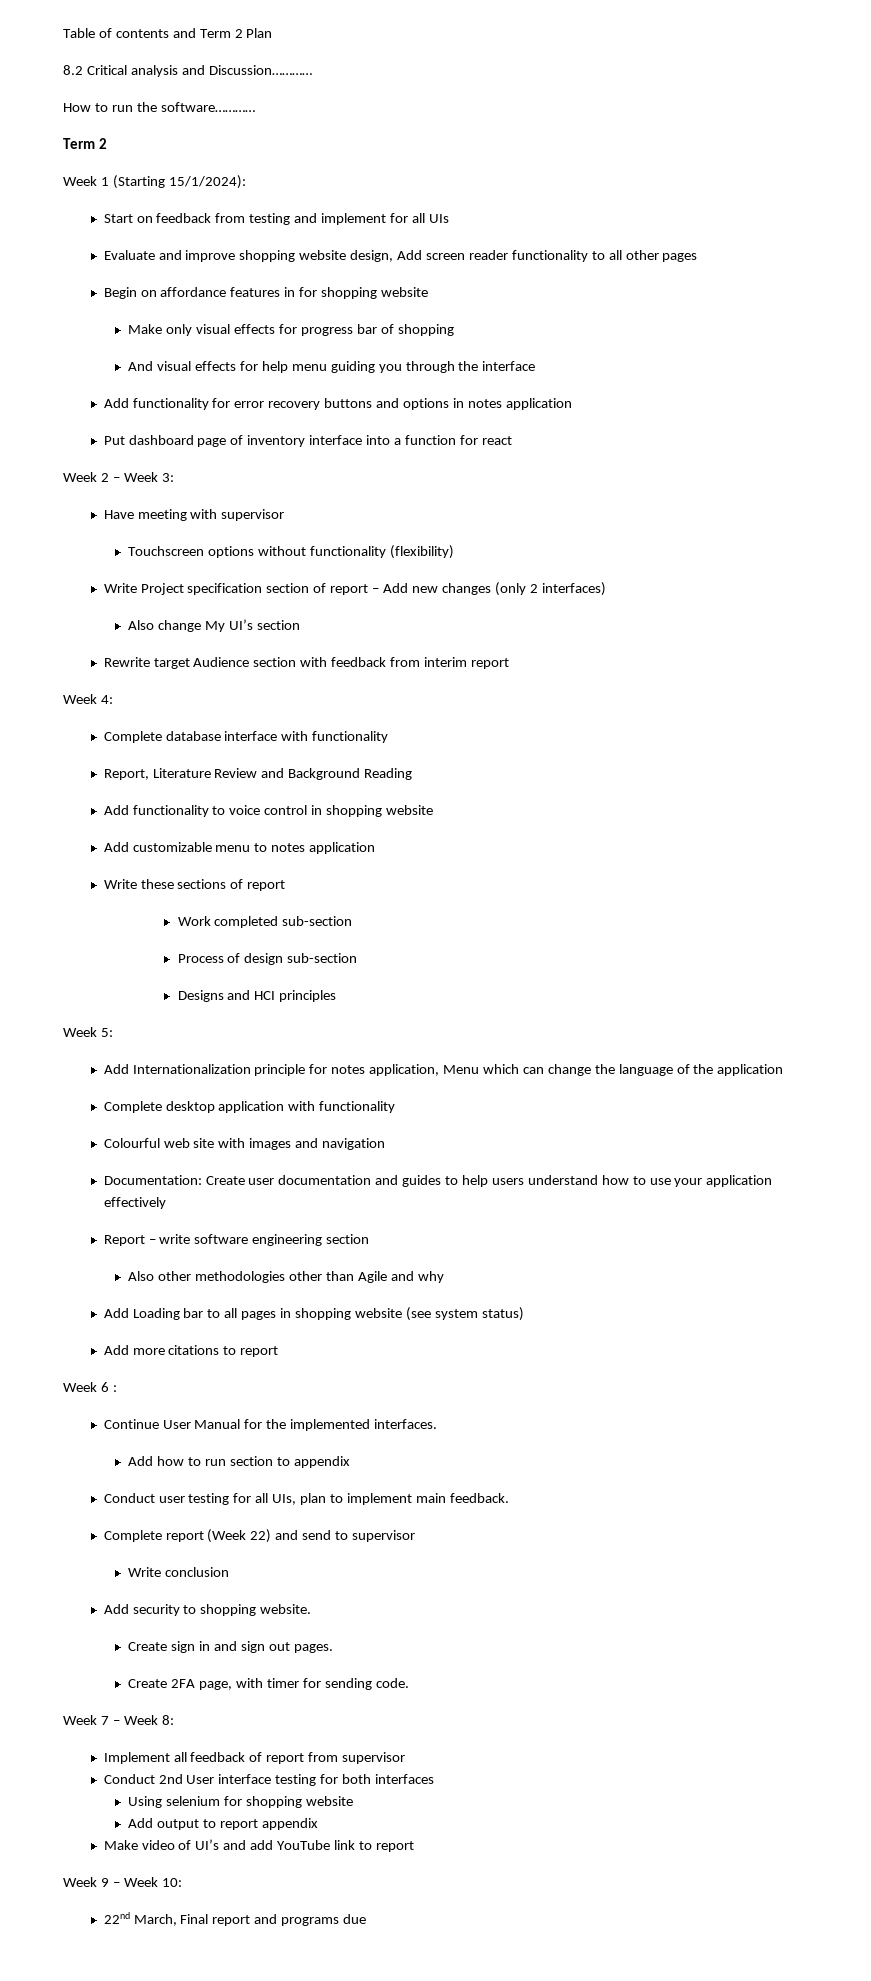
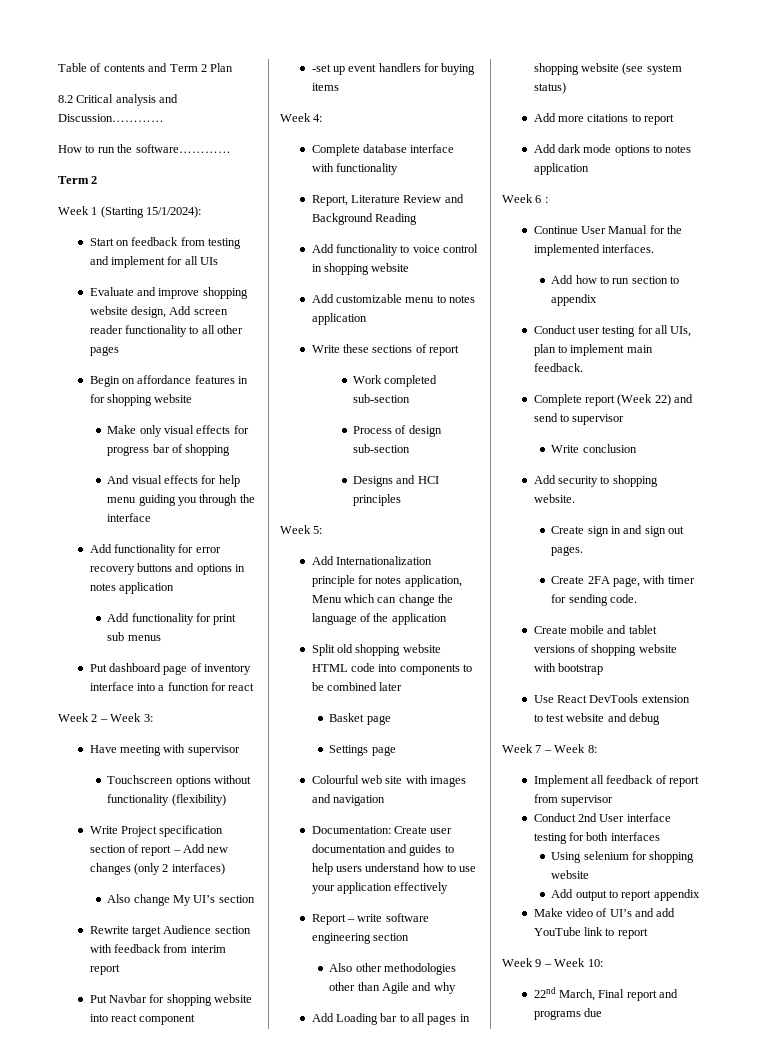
+ Add functionality for print sub menus
+ Put Navbar for shopping website into react component
+ -set up event handlers for buying items
- Complete desktop application with functionality
+ Split old shopping website HTML code into components to be combined later
+ Basket page
+ Settings page
+ Add dark mode options to notes application
+ Create mobile and tablet versions of shopping website with bootstrap
+ Use React DevTools extension to test website and debug

